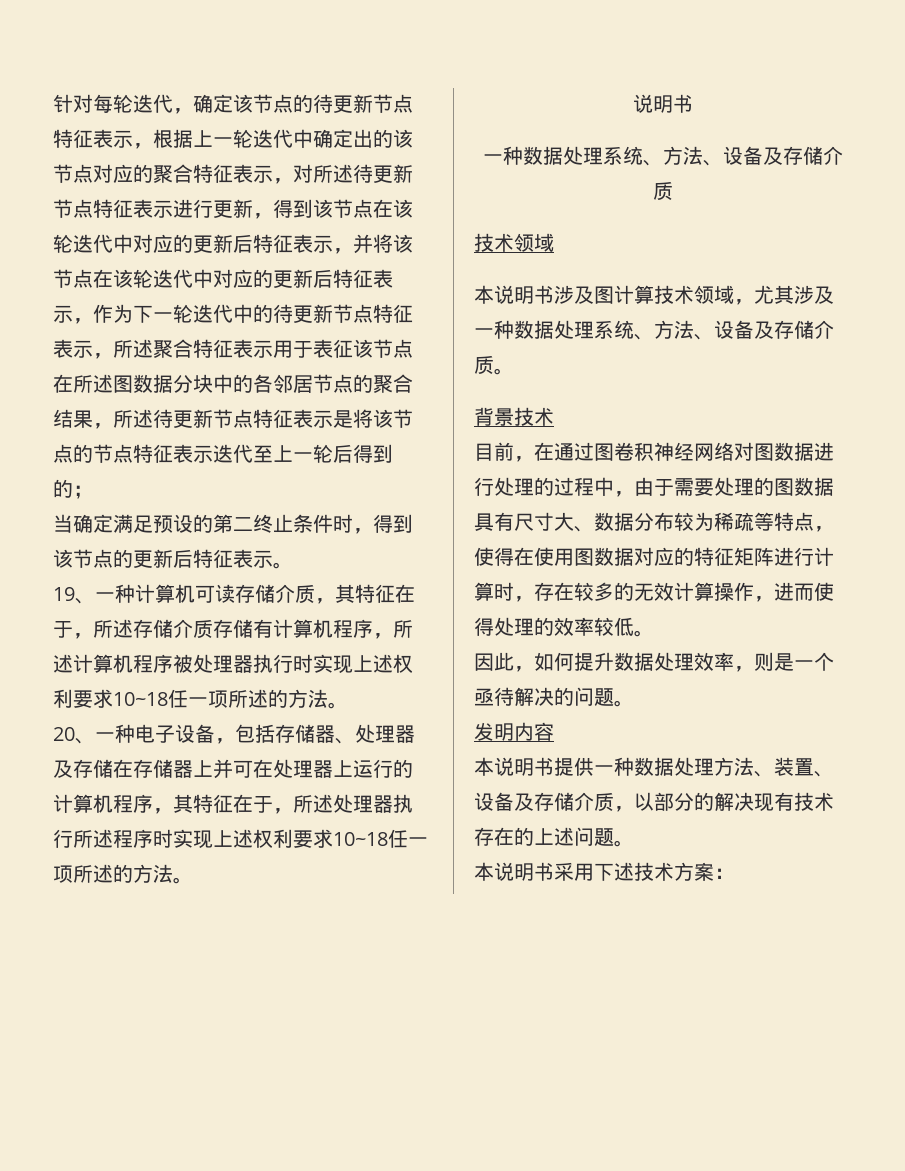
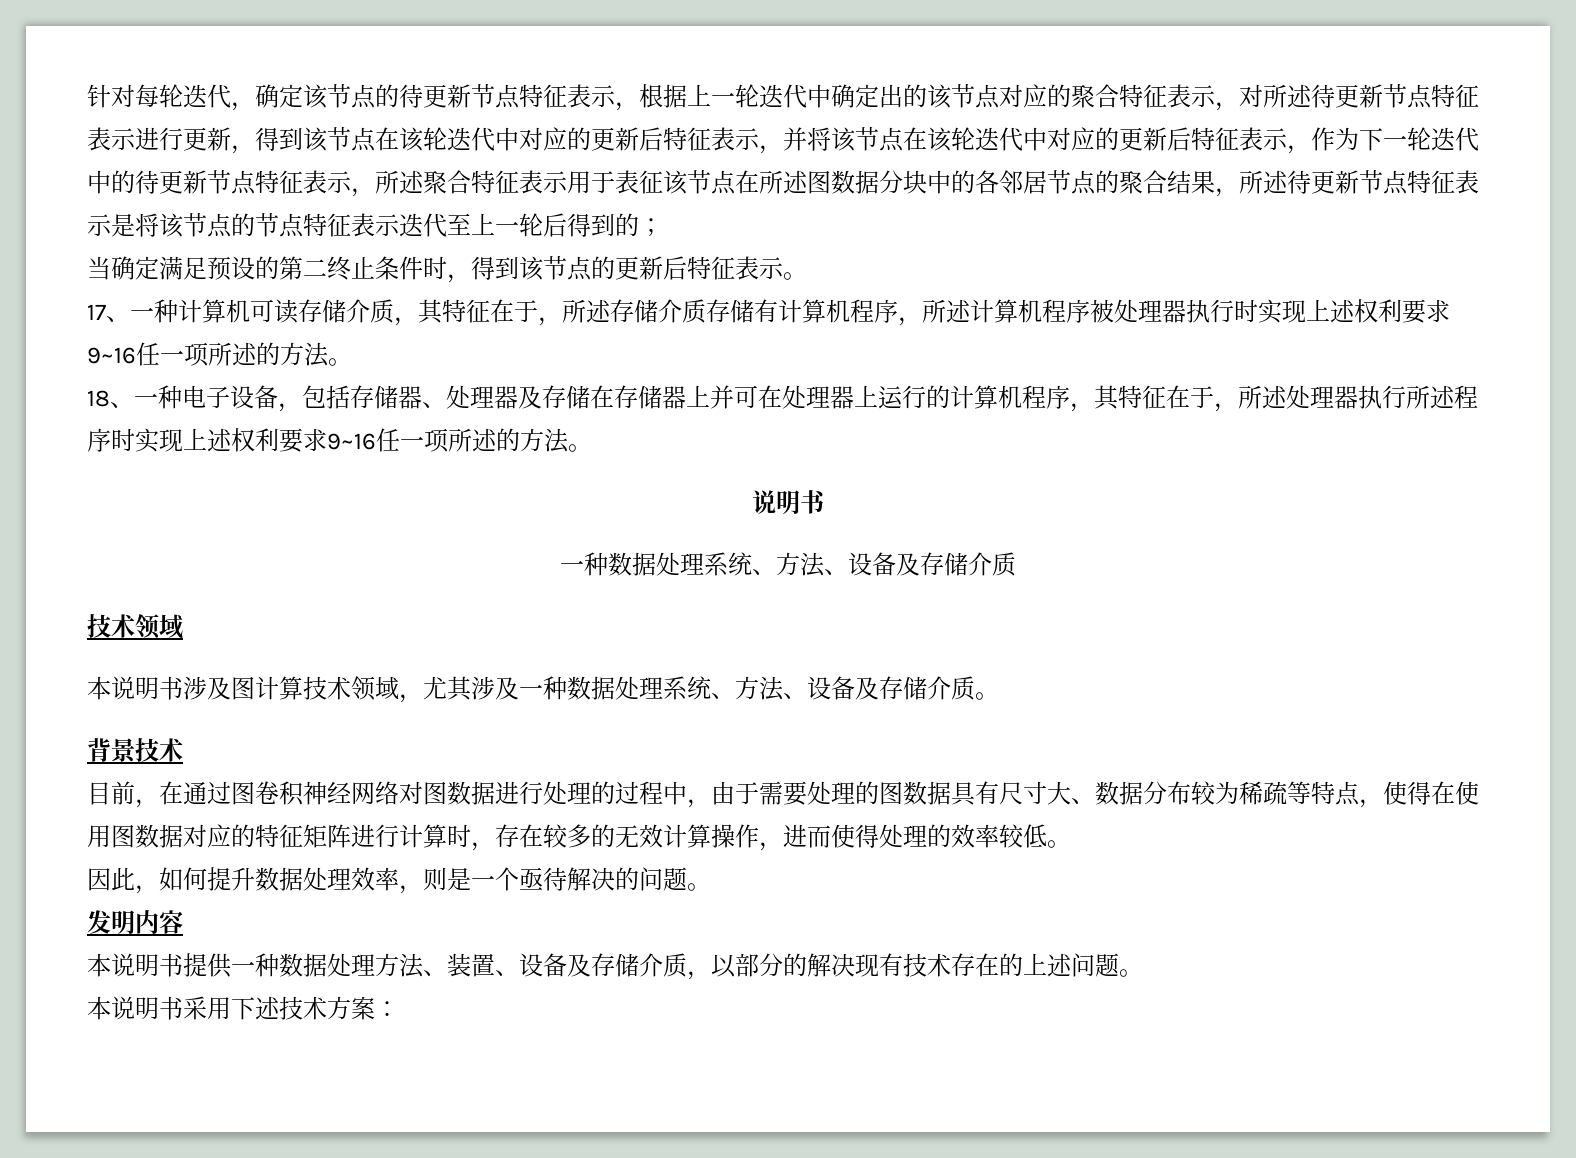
- 19、一种计算机可读存储介质，其特征在于，所述存储介质存储有计算机程序，所述计算机程序被处理器执行时实现上述权利要求10~18任一项所述的方法。
- 20、一种电子设备，包括存储器、处理器及存储在存储器上并可在处理器上运行的计算机程序，其特征在于，所述处理器执行所述程序时实现上述权利要求10~18任一项所述的方法。
+ 17、一种计算机可读存储介质，其特征在于，所述存储介质存储有计算机程序，所述计算机程序被处理器执行时实现上述权利要求9~16任一项所述的方法。
+ 18、一种电子设备，包括存储器、处理器及存储在存储器上并可在处理器上运行的计算机程序，其特征在于，所述处理器执行所述程序时实现上述权利要求9~16任一项所述的方法。

